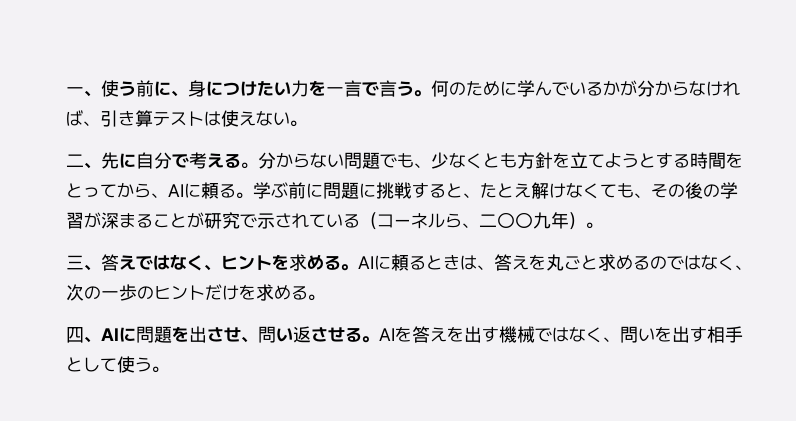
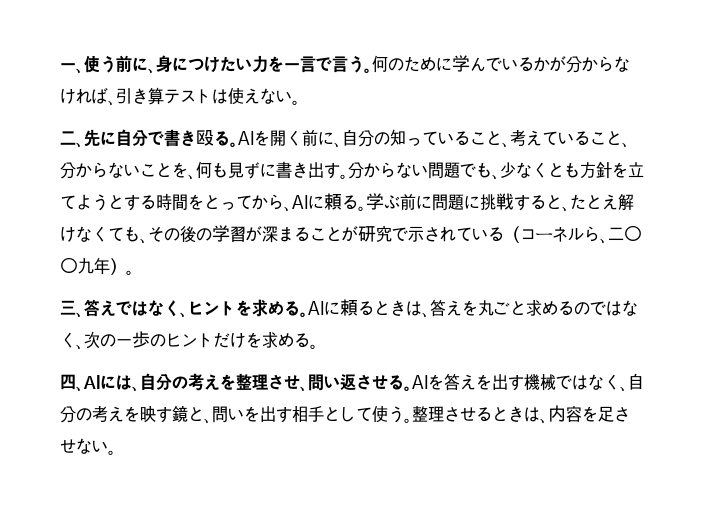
- 二、先に自分で考える。
+ 二、先に自分で書き殴る。AIを開く前に、自分の知っていること、考えていること、分からないことを、何も見ずに書き出す。
- 四、AIに問題を出させ、問い返させる。
+ 四、AIには、自分の考えを整理させ、問い返させる。
- AIを答えを出す機械ではなく、問いを出す相手として使う。
+ AIを答えを出す機械ではなく、自分の考えを映す鏡と、問いを出す相手として使う。
+ 整理させるときは、内容を足させない。

